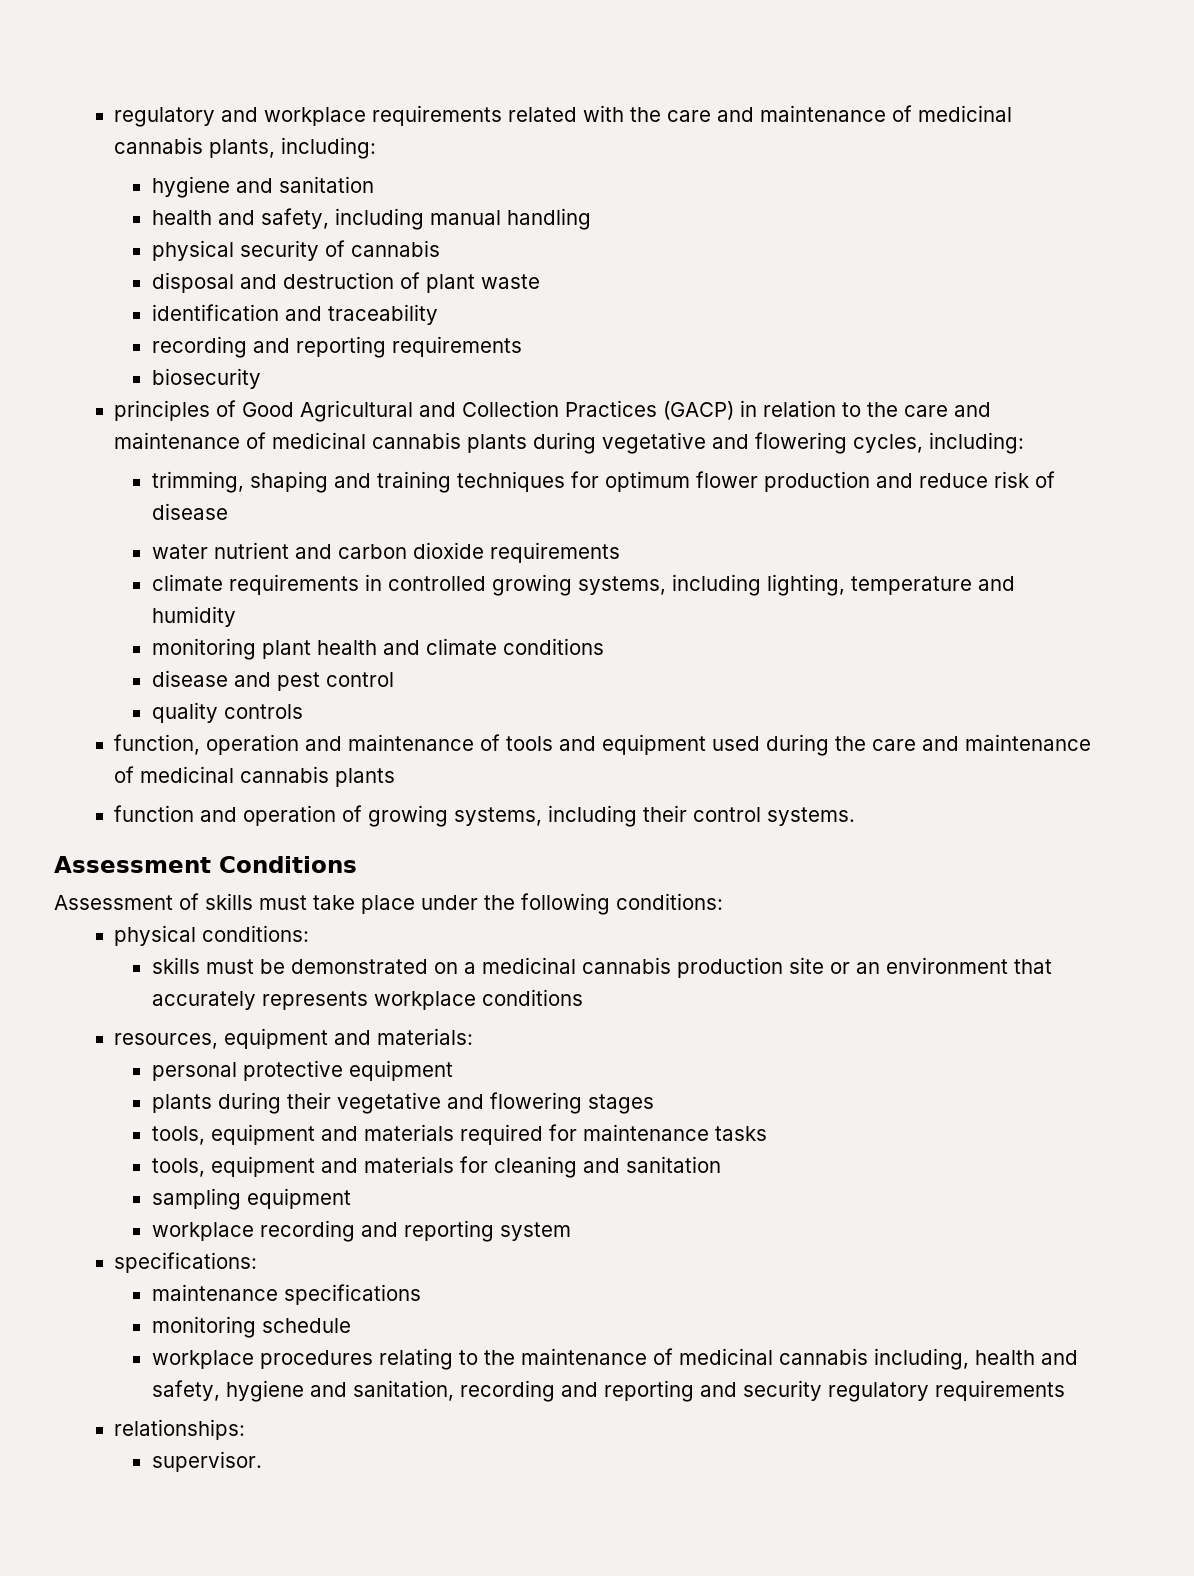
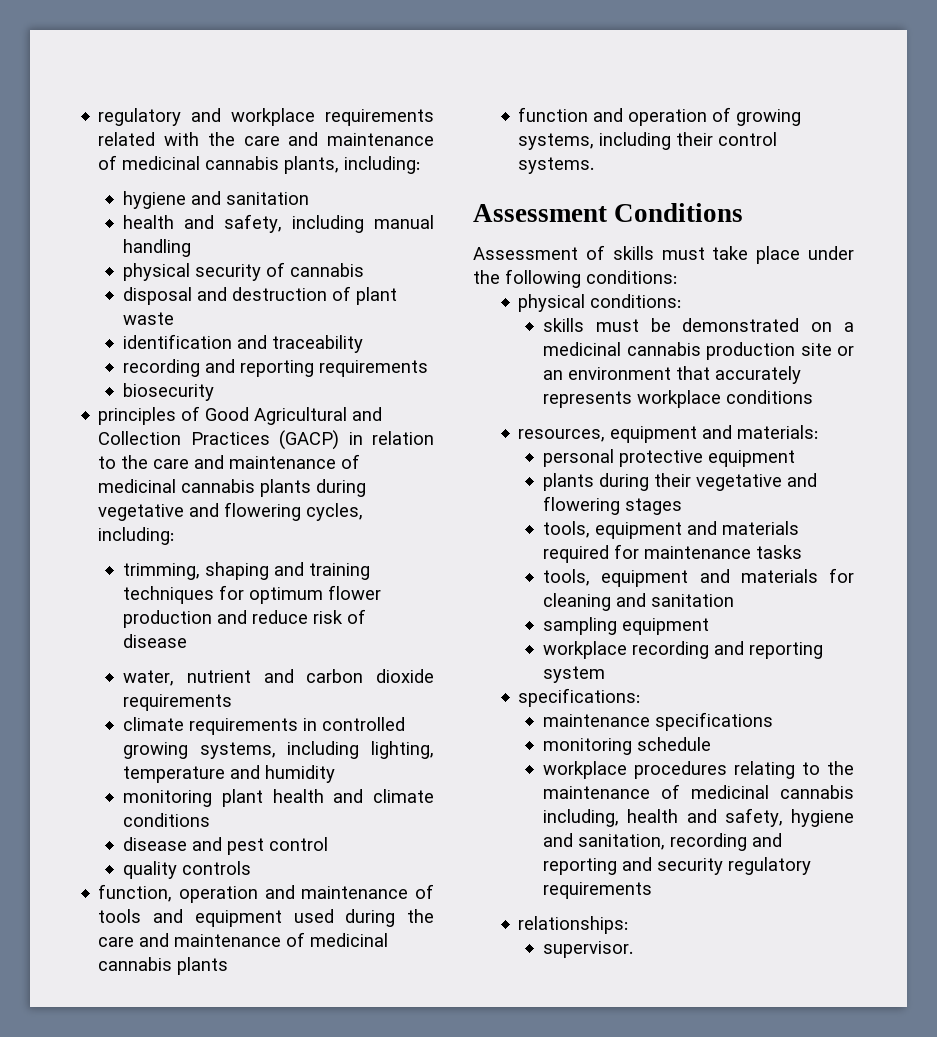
- water nutrient and carbon dioxide requirements
+ water, nutrient and carbon dioxide requirements

